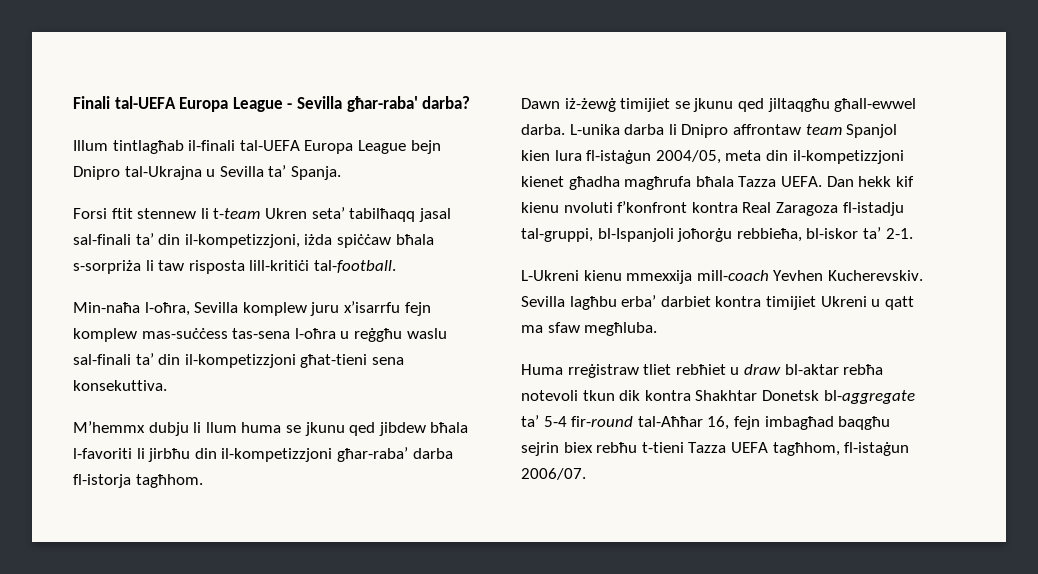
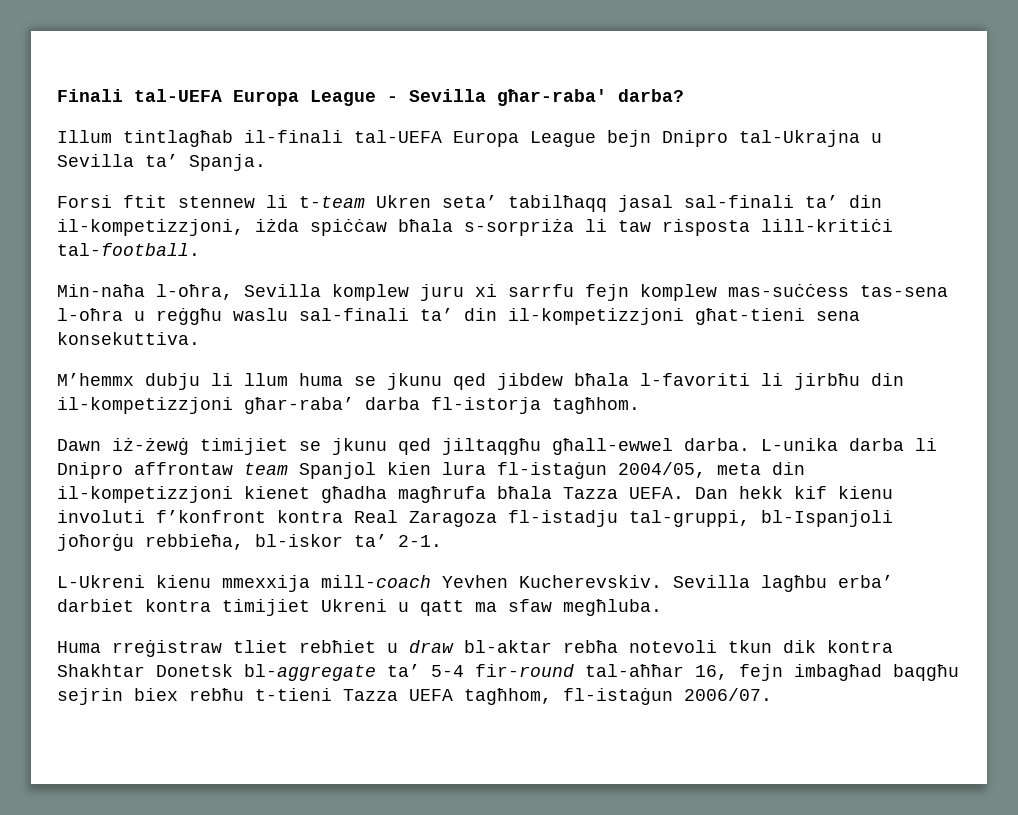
- Min-naħa l-oħra, Sevilla komplew juru x’isarrfu fejn komplew mas-suċċess tas-sena l-oħra u reġgħu waslu sal-finali ta’ din il-kompetizzjoni għat-tieni sena konsekuttiva.
+ Min-naħa l-oħra, Sevilla komplew juru xi sarrfu fejn komplew mas-suċċess tas-sena l-oħra u reġgħu waslu sal-finali ta’ din il-kompetizzjoni għat-tieni sena konsekuttiva.
- Dan hekk kif kienu nvoluti f’konfront kontra Real Zaragoza fl-istadju tal-gruppi, bl-Ispanjoli joħorġu rebbieħa, bl-iskor ta’ 2-1.
+ Dan hekk kif kienu involuti f’konfront kontra Real Zaragoza fl-istadju tal-gruppi, bl-Ispanjoli joħorġu rebbieħa, bl-iskor ta’ 2-1.
- Huma rreġistraw tliet rebħiet u draw bl-aktar rebħa notevoli tkun dik kontra Shakhtar Donetsk bl-aggregate ta’ 5-4 fir-round tal-Aħħar 16, fejn imbagħad baqgħu sejrin biex rebħu t-tieni Tazza UEFA tagħhom, fl-istaġun 2006/07.
+ Huma rreġistraw tliet rebħiet u draw bl-aktar rebħa notevoli tkun dik kontra Shakhtar Donetsk bl-aggregate ta’ 5-4 fir-round tal-aħħar 16, fejn imbagħad baqgħu sejrin biex rebħu t-tieni Tazza UEFA tagħhom, fl-istaġun 2006/07.

